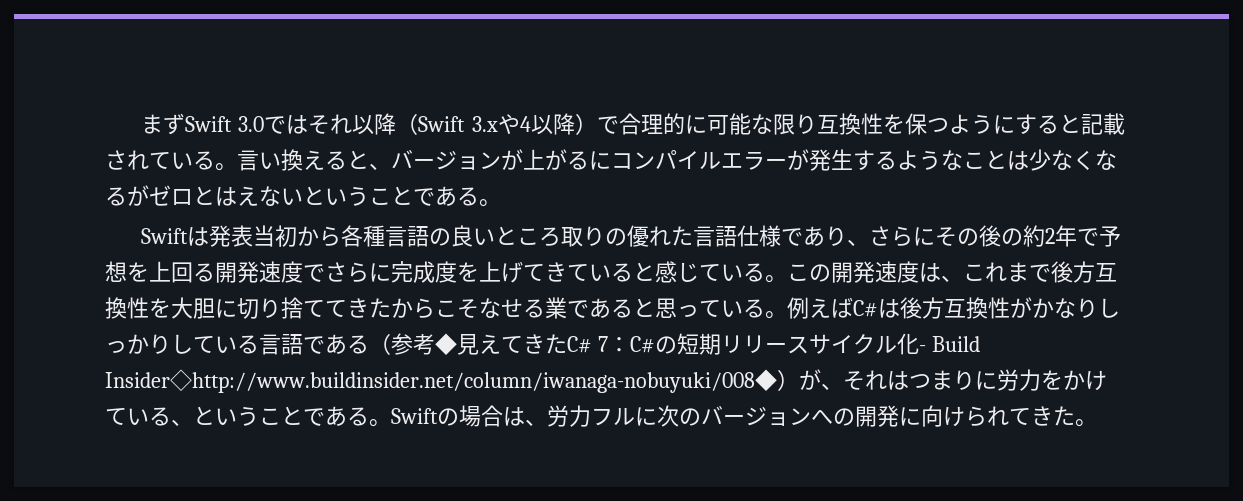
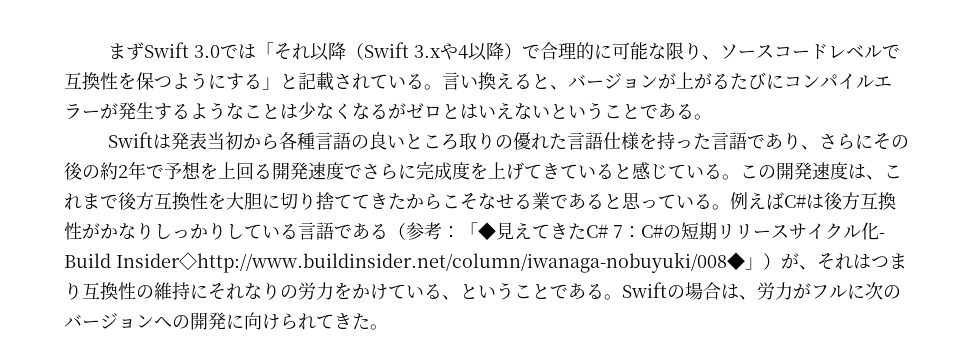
- まずSwift 3.0ではそれ以降（Swift 3.xや4以降）で合理的に可能な限り互換性を保つようにすると記載されている。
+ まずSwift 3.0では「それ以降（Swift 3.xや4以降）で合理的に可能な限り、ソースコードレベルで互換性を保つようにする」と記載されている。
- 言い換えると、バージョンが上がるにコンパイルエラーが発生するようなことは少なくなるがゼロとはえないということである。
+ 言い換えると、バージョンが上がるたびにコンパイルエラーが発生するようなことは少なくなるがゼロとはいえないということである。
- Swiftは発表当初から各種言語の良いところ取りの優れた言語仕様であり、さらにその後の約2年で予想を上回る開発速度でさらに完成度を上げてきていると感じている。
+ Swiftは発表当初から各種言語の良いところ取りの優れた言語仕様を持った言語であり、さらにその後の約2年で予想を上回る開発速度でさらに完成度を上げてきていると感じている。
- 例えばC#は後方互換性がかなりしっかりしている言語である（参考◆見えてきたC# 7：C#の短期リリースサイクル化- Build Insider◇http://www.buildinsider.net/column/iwanaga-nobuyuki/008◆）が、それはつまりに労力をかけている、ということである。
+ 例えばC#は後方互換性がかなりしっかりしている言語である（参考：「◆見えてきたC# 7：C#の短期リリースサイクル化- Build Insider◇http://www.buildinsider.net/column/iwanaga-nobuyuki/008◆」）が、それはつまり互換性の維持にそれなりの労力をかけている、ということである。
- Swiftの場合は、労力フルに次のバージョンへの開発に向けられてきた。
+ Swiftの場合は、労力がフルに次のバージョンへの開発に向けられてきた。

